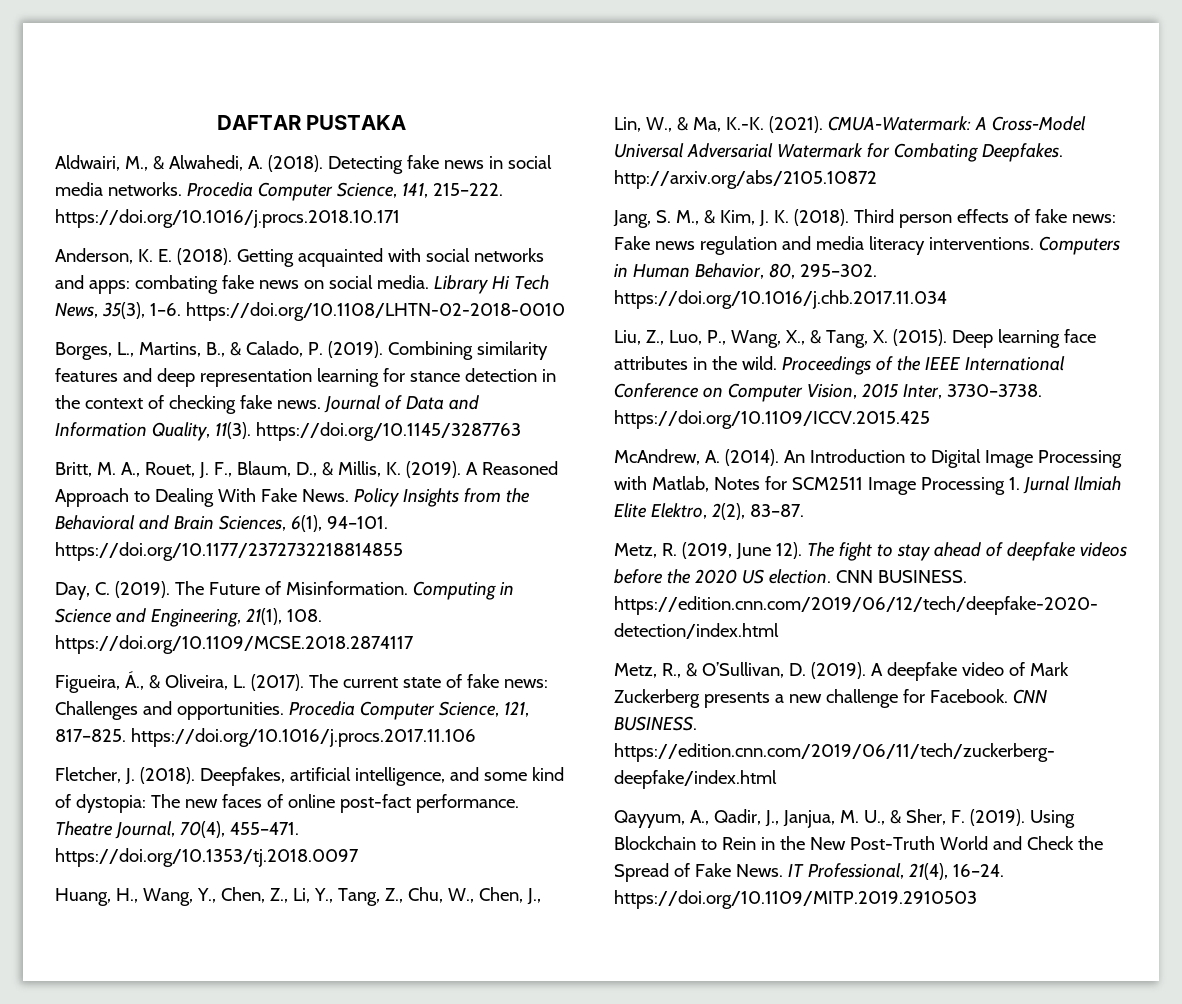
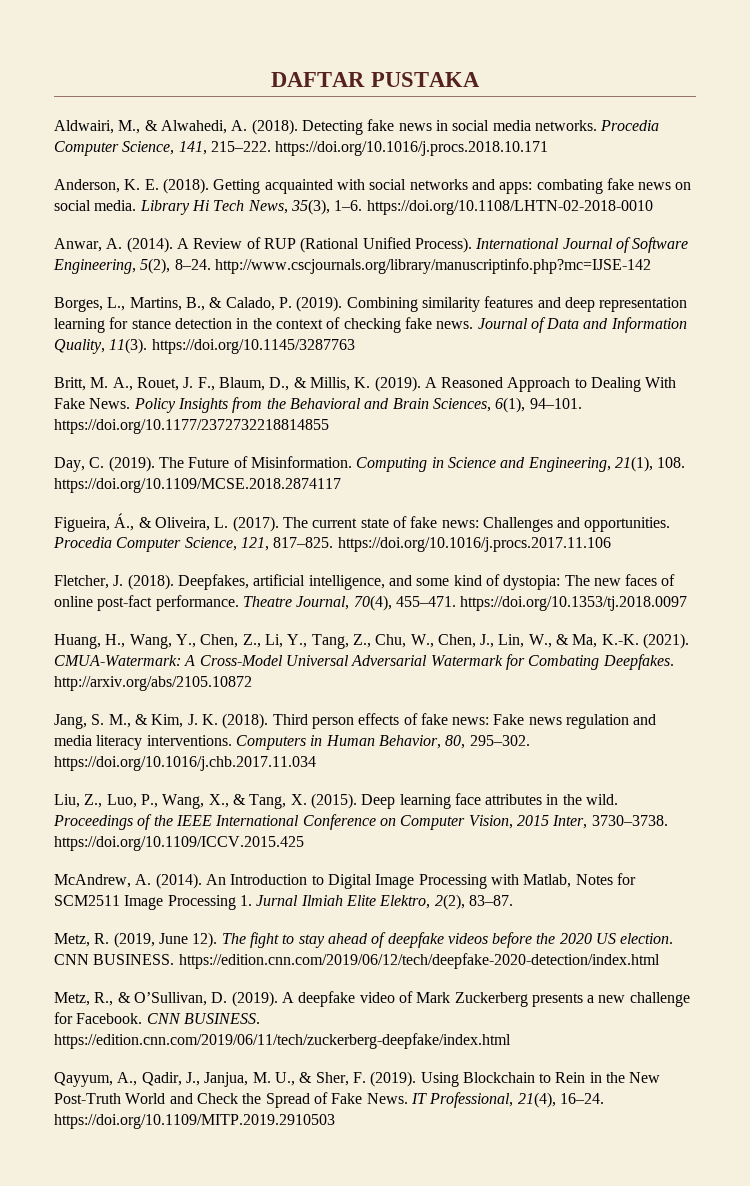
+ Anwar, A. (2014). A Review of RUP (Rational Unified Process). International Journal of Software Engineering, 5(2), 8–24. http://www.cscjournals.org/library/manuscriptinfo.php?mc=IJSE-142

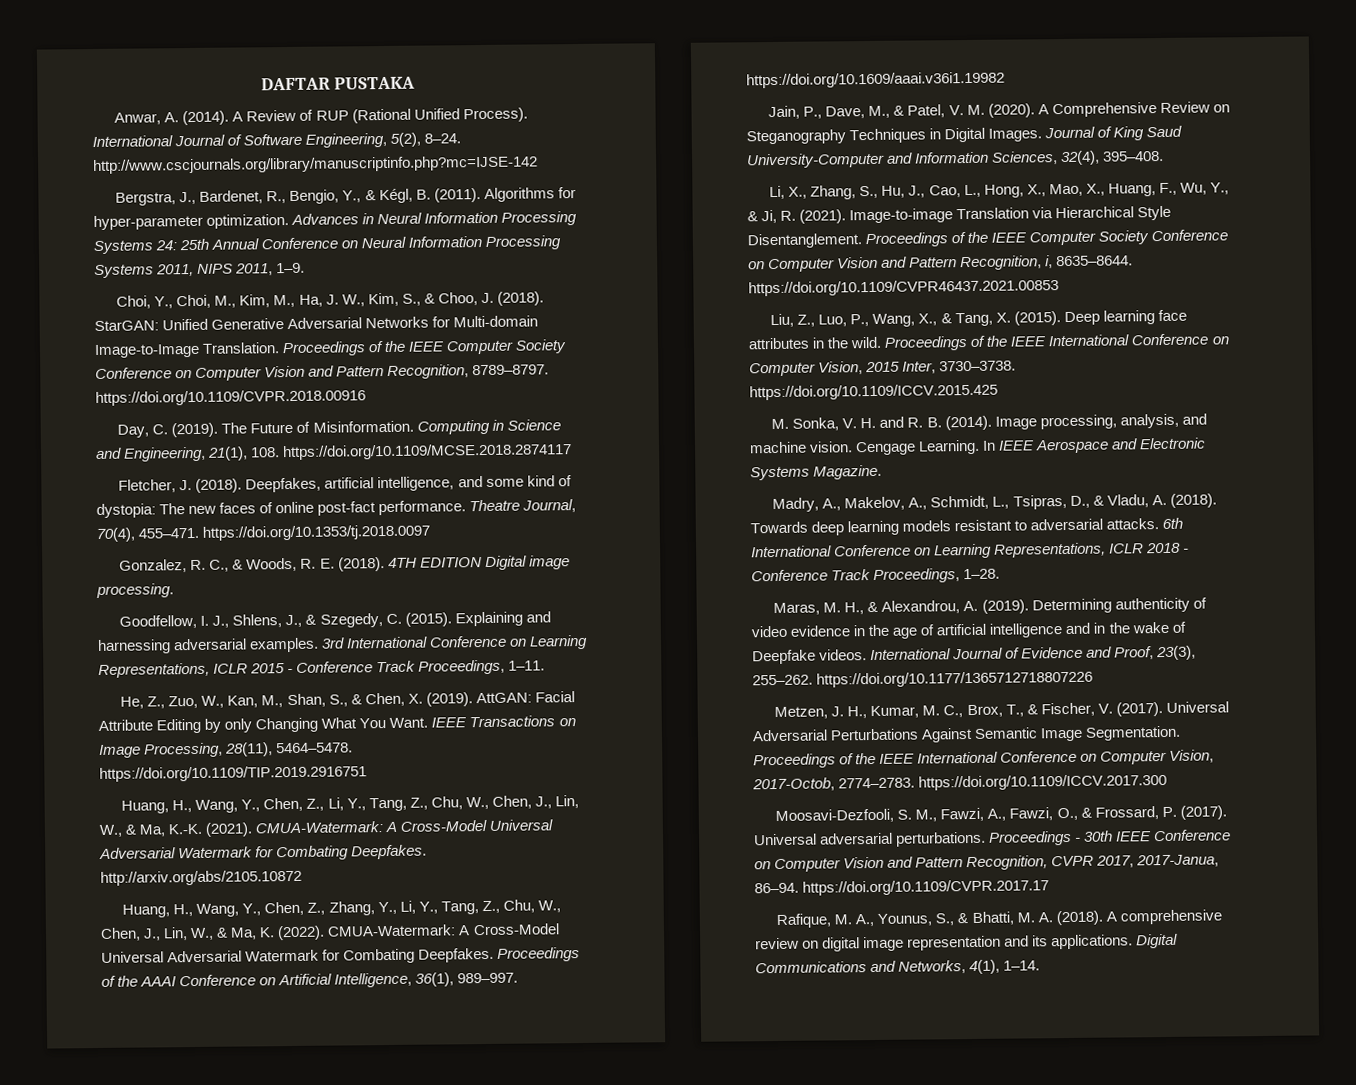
- Aldwairi, M., & Alwahedi, A. (2018). Detecting fake news in social media networks. Procedia Computer Science, 141, 215–222. https://doi.org/10.1016/j.procs.2018.10.171
- Anderson, K. E. (2018). Getting acquainted with social networks and apps: combating fake news on social media. Library Hi Tech News, 35(3), 1–6. https://doi.org/10.1108/LHTN-02-2018-0010
- Borges, L., Martins, B., & Calado, P. (2019). Combining similarity features and deep representation learning for stance detection in the context of checking fake news. Journal of Data and Information Quality, 11(3). https://doi.org/10.1145/3287763
- Britt, M. A., Rouet, J. F., Blaum, D., & Millis, K. (2019). A Reasoned Approach to Dealing With Fake News. Policy Insights from the Behavioral and Brain Sciences, 6(1), 94–101. https://doi.org/10.1177/2372732218814855
+ Bergstra, J., Bardenet, R., Bengio, Y., & Kégl, B. (2011). Algorithms for hyper-parameter optimization. Advances in Neural Information Processing Systems 24: 25th Annual Conference on Neural Information Processing Systems 2011, NIPS 2011, 1–9.
+ Choi, Y., Choi, M., Kim, M., Ha, J. W., Kim, S., & Choo, J. (2018). StarGAN: Unified Generative Adversarial Networks for Multi-domain Image-to-Image Translation. Proceedings of the IEEE Computer Society Conference on Computer Vision and Pattern Recognition, 8789–8797. https://doi.org/10.1109/CVPR.2018.00916
- Figueira, Á., & Oliveira, L. (2017). The current state of fake news: Challenges and opportunities. Procedia Computer Science, 121, 817–825. https://doi.org/10.1016/j.procs.2017.11.106
+ Gonzalez, R. C., & Woods, R. E. (2018). 4TH EDITION Digital image processing.
+ Goodfellow, I. J., Shlens, J., & Szegedy, C. (2015). Explaining and harnessing adversarial examples. 3rd International Conference on Learning Representations, ICLR 2015 - Conference Track Proceedings, 1–11.
+ He, Z., Zuo, W., Kan, M., Shan, S., & Chen, X. (2019). AttGAN: Facial Attribute Editing by only Changing What You Want. IEEE Transactions on Image Processing, 28(11), 5464–5478. https://doi.org/10.1109/TIP.2019.2916751
- Jang, S. M., & Kim, J. K. (2018). Third person effects of fake news: Fake news regulation and media literacy interventions. Computers in Human Behavior, 80, 295–302. https://doi.org/10.1016/j.chb.2017.11.034
+ Huang, H., Wang, Y., Chen, Z., Zhang, Y., Li, Y., Tang, Z., Chu, W., Chen, J., Lin, W., & Ma, K. (2022). CMUA-Watermark: A Cross-Model Universal Adversarial Watermark for Combating Deepfakes. Proceedings of the AAAI Conference on Artificial Intelligence, 36(1), 989–997. https://doi.org/10.1609/aaai.v36i1.19982
+ Jain, P., Dave, M., & Patel, V. M. (2020). A Comprehensive Review on Steganography Techniques in Digital Images. Journal of King Saud University-Computer and Information Sciences, 32(4), 395–408.
+ Li, X., Zhang, S., Hu, J., Cao, L., Hong, X., Mao, X., Huang, F., Wu, Y., & Ji, R. (2021). Image-to-image Translation via Hierarchical Style Disentanglement. Proceedings of the IEEE Computer Society Conference on Computer Vision and Pattern Recognition, i, 8635–8644. https://doi.org/10.1109/CVPR46437.2021.00853
- McAndrew, A. (2014). An Introduction to Digital Image Processing with Matlab, Notes for SCM2511 Image Processing 1. Jurnal Ilmiah Elite Elektro, 2(2), 83–87.
- Metz, R. (2019, June 12). The fight to stay ahead of deepfake videos before the 2020 US election. CNN BUSINESS. https://edition.cnn.com/2019/06/12/tech/deepfake-2020-detection/index.html
- Metz, R., & O’Sullivan, D. (2019). A deepfake video of Mark Zuckerberg presents a new challenge for Facebook. CNN BUSINESS. https://edition.cnn.com/2019/06/11/tech/zuckerberg-deepfake/index.html
- Qayyum, A., Qadir, J., Janjua, M. U., & Sher, F. (2019). Using Blockchain to Rein in the New Post-Truth World and Check the Spread of Fake News. IT Professional, 21(4), 16–24. https://doi.org/10.1109/MITP.2019.2910503
+ M. Sonka, V. H. and R. B. (2014). Image processing, analysis, and machine vision. Cengage Learning. In IEEE Aerospace and Electronic Systems Magazine.
+ Madry, A., Makelov, A., Schmidt, L., Tsipras, D., & Vladu, A. (2018). Towards deep learning models resistant to adversarial attacks. 6th International Conference on Learning Representations, ICLR 2018 - Conference Track Proceedings, 1–28.
+ Maras, M. H., & Alexandrou, A. (2019). Determining authenticity of video evidence in the age of artificial intelligence and in the wake of Deepfake videos. International Journal of Evidence and Proof, 23(3), 255–262. https://doi.org/10.1177/1365712718807226
+ Metzen, J. H., Kumar, M. C., Brox, T., & Fischer, V. (2017). Universal Adversarial Perturbations Against Semantic Image Segmentation. Proceedings of the IEEE International Conference on Computer Vision, 2017-Octob, 2774–2783. https://doi.org/10.1109/ICCV.2017.300
+ Moosavi-Dezfooli, S. M., Fawzi, A., Fawzi, O., & Frossard, P. (2017). Universal adversarial perturbations. Proceedings - 30th IEEE Conference on Computer Vision and Pattern Recognition, CVPR 2017, 2017-Janua, 86–94. https://doi.org/10.1109/CVPR.2017.17
+ Rafique, M. A., Younus, S., & Bhatti, M. A. (2018). A comprehensive review on digital image representation and its applications. Digital Communications and Networks, 4(1), 1–14.

